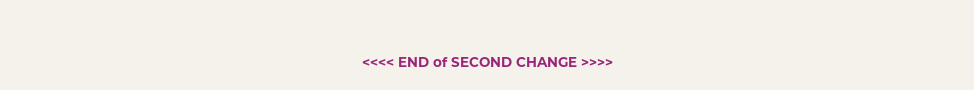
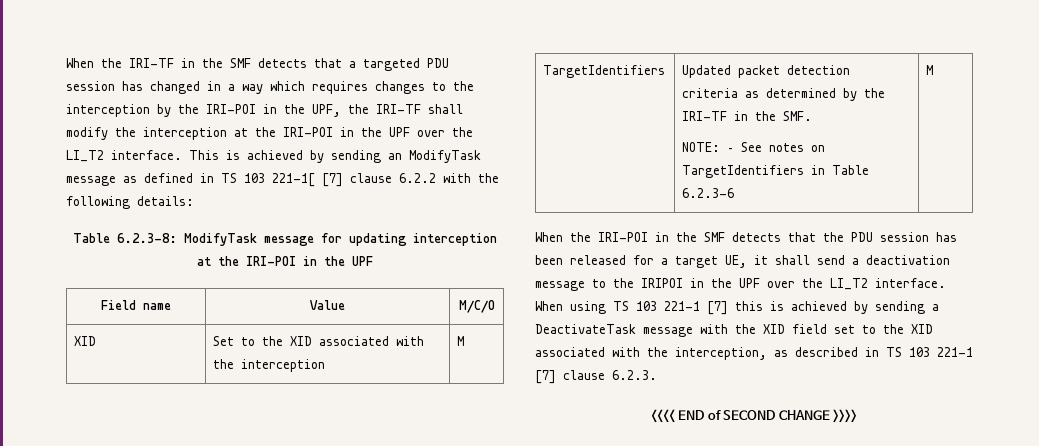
+ When the IRI-TF in the SMF detects that a targeted PDU session has changed in a way which requires changes to the interception by the IRI-POI in the UPF, the IRI-TF shall modify the interception at the IRI-POI in the UPF over the LI_T2 interface. This is achieved by sending an ModifyTask message as defined in TS 103 221-1[ [7] clause 6.2.2 with the following details:
+ Table 6.2.3-8: ModifyTask message for updating interception at the IRI-POI in the UPF
+ Field name | Value | M/C/O
+ XID | Set to the XID associated with the interception | M
+ TargetIdentifiers | Updated packet detection criteria as determined by the IRI-TF in the SMF.
+ NOTE: – See notes on TargetIdentifiers in Table 6.2.3-6 | M
+ When the IRI-POI in the SMF detects that the PDU session has been released for a target UE, it shall send a deactivation message to the IRIPOI in the UPF over the LI_T2 interface. When using TS 103 221-1 [7] this is achieved by sending a DeactivateTask message with the XID field set to the XID associated with the interception, as described in TS 103 221-1 [7] clause 6.2.3.

